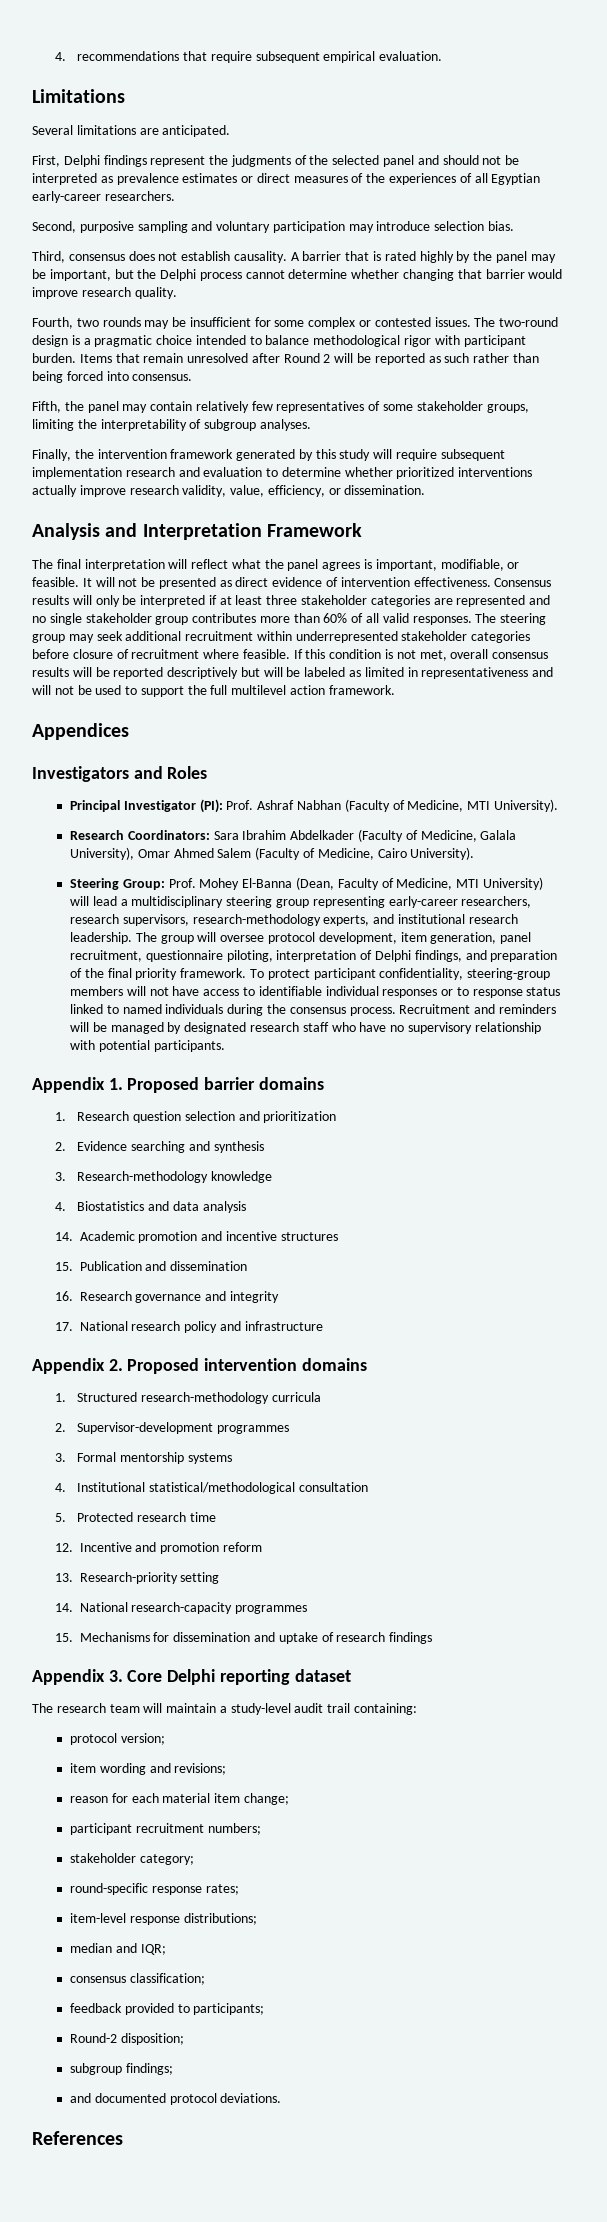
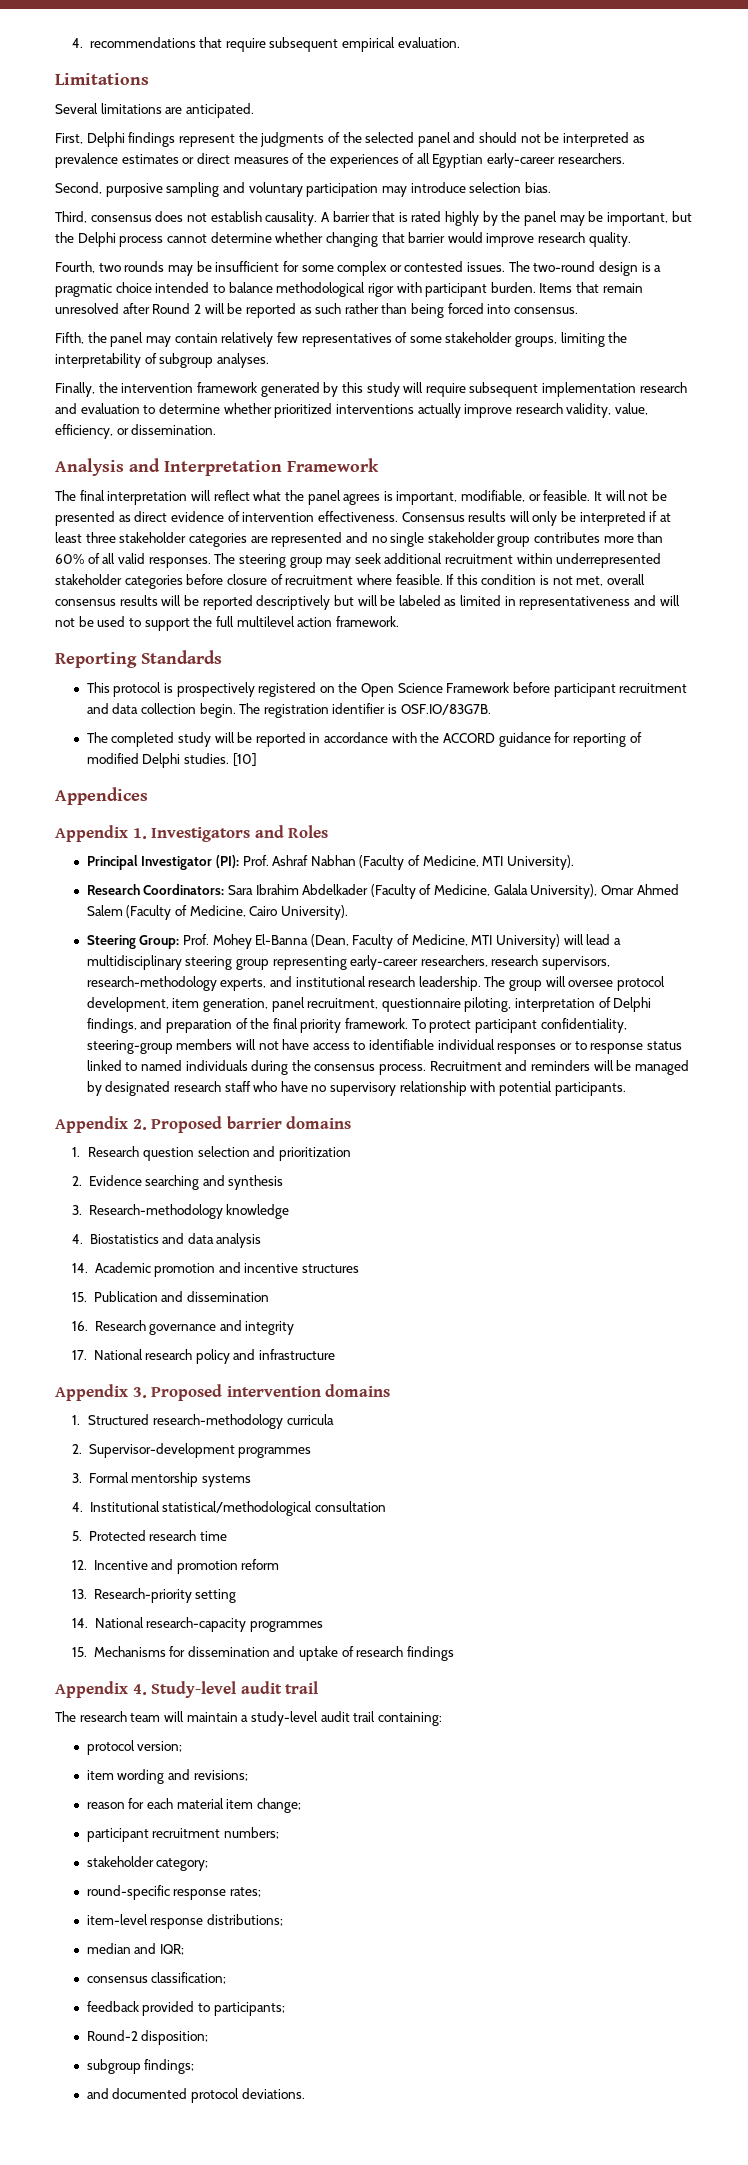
+ Reporting Standards
+ This protocol is prospectively registered on the Open Science Framework before participant recruitment and data collection begin. The registration identifier is OSF.IO/83G7B.
+ The completed study will be reported in accordance with the ACCORD guidance for reporting of modified Delphi studies. [10]
- Investigators and Roles
+ Appendix 1. Investigators and Roles
- Appendix 1. Proposed barrier domains
+ Appendix 2. Proposed barrier domains
- Appendix 2. Proposed intervention domains
+ Appendix 3. Proposed intervention domains
- Appendix 3. Core Delphi reporting dataset
+ Appendix 4. Study-level audit trail
- References

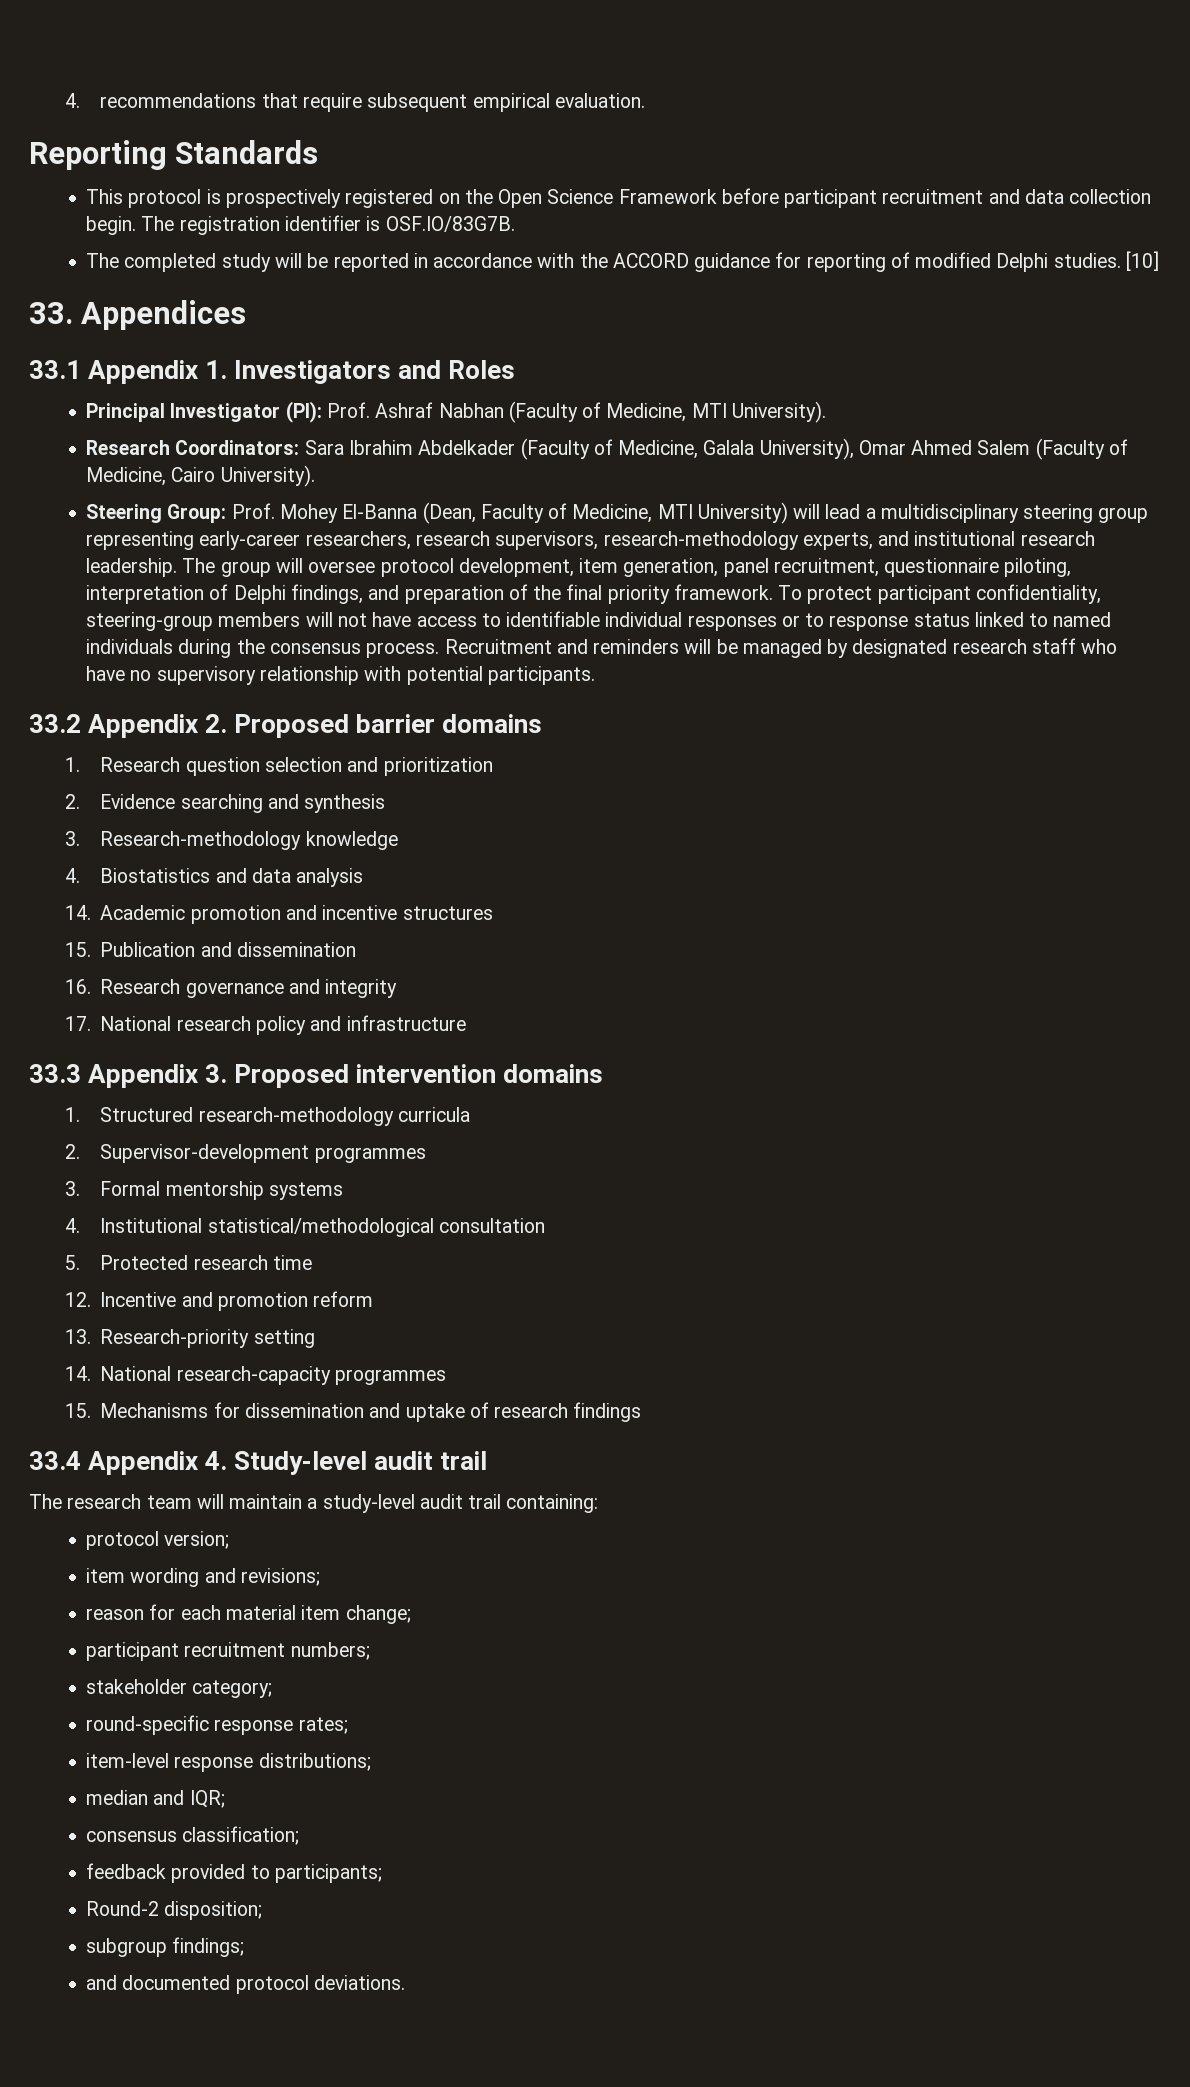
- Limitations
- Several limitations are anticipated.
- First, Delphi findings represent the judgments of the selected panel and should not be interpreted as prevalence estimates or direct measures of the experiences of all Egyptian early-career researchers.
- Second, purposive sampling and voluntary participation may introduce selection bias.
- Third, consensus does not establish causality. A barrier that is rated highly by the panel may be important, but the Delphi process cannot determine whether changing that barrier would improve research quality.
- Fourth, two rounds may be insufficient for some complex or contested issues. The two-round design is a pragmatic choice intended to balance methodological rigor with participant burden. Items that remain unresolved after Round 2 will be reported as such rather than being forced into consensus.
- Fifth, the panel may contain relatively few representatives of some stakeholder groups, limiting the interpretability of subgroup analyses.
- Finally, the intervention framework generated by this study will require subsequent implementation research and evaluation to determine whether prioritized interventions actually improve research validity, value, efficiency, or dissemination.
- Analysis and Interpretation Framework
- The final interpretation will reflect what the panel agrees is important, modifiable, or feasible. It will not be presented as direct evidence of intervention effectiveness. Consensus results will only be interpreted if at least three stakeholder categories are represented and no single stakeholder group contributes more than 60% of all valid responses. The steering group may seek additional recruitment within underrepresented stakeholder categories before closure of recruitment where feasible. If this condition is not met, overall consensus results will be reported descriptively but will be labeled as limited in representativeness and will not be used to support the full multilevel action framework.
- Appendices
+ 33. Appendices
- Appendix 1. Investigators and Roles
+ 33.1 Appendix 1. Investigators and Roles
- Appendix 2. Proposed barrier domains
+ 33.2 Appendix 2. Proposed barrier domains
- Appendix 3. Proposed intervention domains
+ 33.3 Appendix 3. Proposed intervention domains
- Appendix 4. Study-level audit trail
+ 33.4 Appendix 4. Study-level audit trail

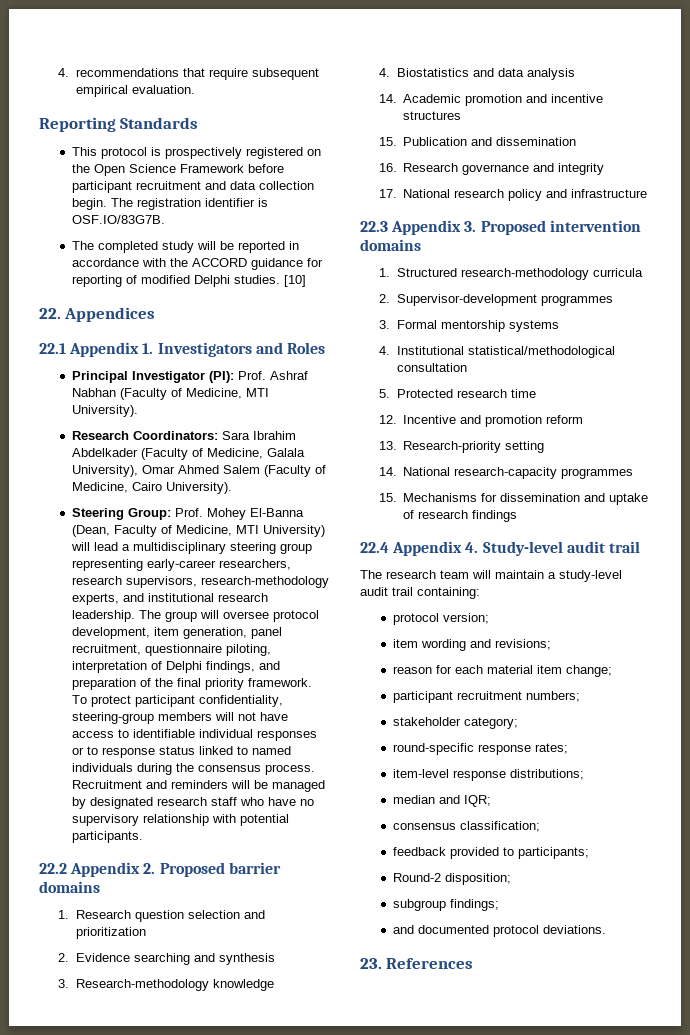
- 33. Appendices
+ 22. Appendices
- 33.1 Appendix 1. Investigators and Roles
+ 22.1 Appendix 1. Investigators and Roles
- 33.2 Appendix 2. Proposed barrier domains
+ 22.2 Appendix 2. Proposed barrier domains
- 33.3 Appendix 3. Proposed intervention domains
+ 22.3 Appendix 3. Proposed intervention domains
- 33.4 Appendix 4. Study-level audit trail
+ 22.4 Appendix 4. Study-level audit trail
+ 23. References

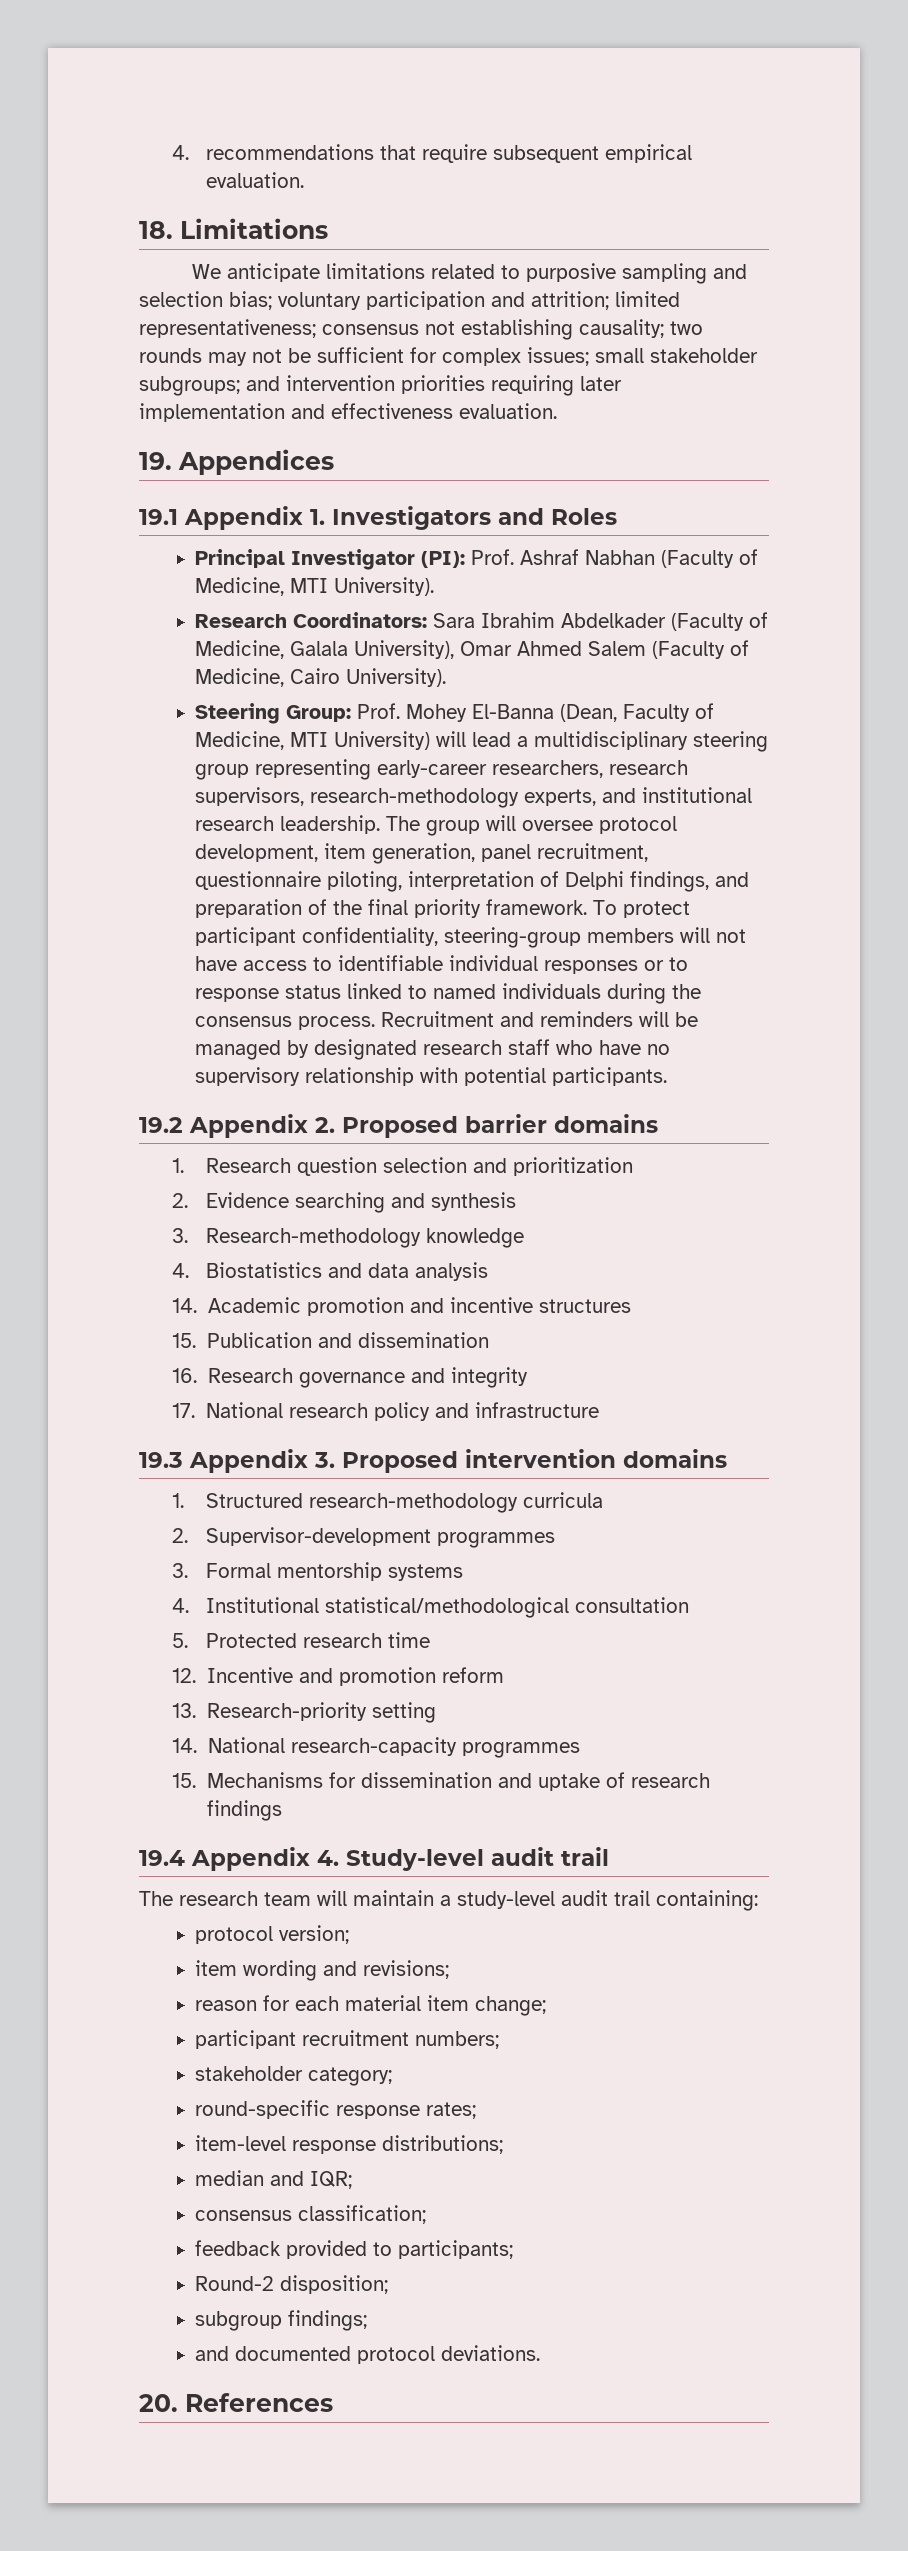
- Reporting Standards
- This protocol is prospectively registered on the Open Science Framework before participant recruitment and data collection begin. The registration identifier is OSF.IO/83G7B.
- The completed study will be reported in accordance with the ACCORD guidance for reporting of modified Delphi studies. [10]
- 22. Appendices
+ 18. Limitations
+ We anticipate limitations related to purposive sampling and selection bias; voluntary participation and attrition; limited representativeness; consensus not establishing causality; two rounds may not be sufficient for complex issues; small stakeholder subgroups; and intervention priorities requiring later implementation and effectiveness evaluation.
+ 19. Appendices
- 22.1 Appendix 1. Investigators and Roles
+ 19.1 Appendix 1. Investigators and Roles
- 22.2 Appendix 2. Proposed barrier domains
+ 19.2 Appendix 2. Proposed barrier domains
- 22.3 Appendix 3. Proposed intervention domains
+ 19.3 Appendix 3. Proposed intervention domains
- 22.4 Appendix 4. Study-level audit trail
+ 19.4 Appendix 4. Study-level audit trail
- 23. References
+ 20. References

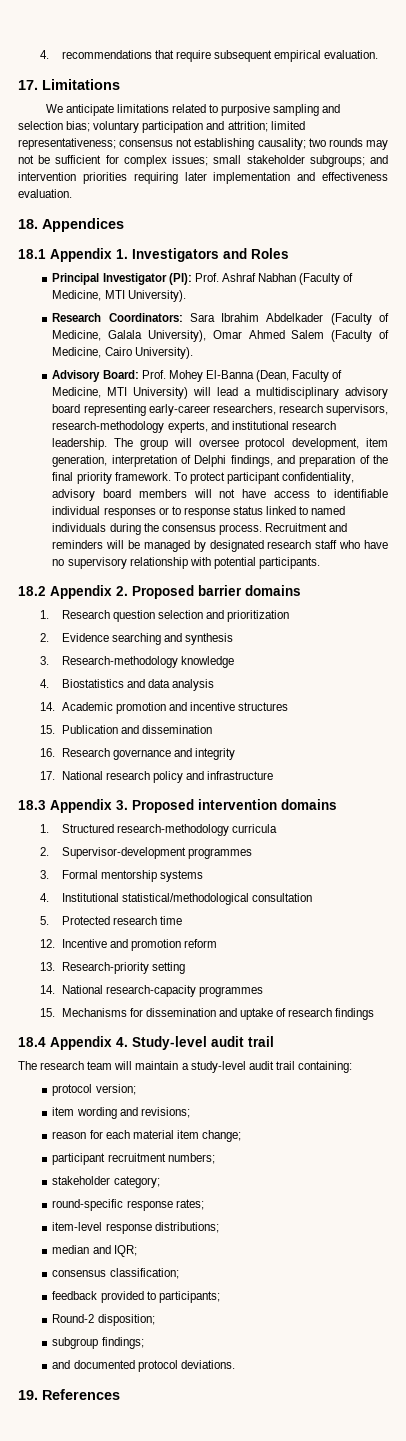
- 18. Limitations
+ 17. Limitations
- 19. Appendices
+ 18. Appendices
- 19.1 Appendix 1. Investigators and Roles
+ 18.1 Appendix 1. Investigators and Roles
- Steering Group: Prof. Mohey El-Banna (Dean, Faculty of Medicine, MTI University) will lead a multidisciplinary steering group representing early-career researchers, research supervisors, research-methodology experts, and institutional research leadership.
+ Advisory Board: Prof. Mohey El-Banna (Dean, Faculty of Medicine, MTI University) will lead a multidisciplinary advisory board representing early-career researchers, research supervisors, research-methodology experts, and institutional research leadership.
- The group will oversee protocol development, item generation, panel recruitment, questionnaire piloting, interpretation of Delphi findings, and preparation of the final priority framework.
+ The group will oversee protocol development, item generation, interpretation of Delphi findings, and preparation of the final priority framework.
- To protect participant confidentiality, steering-group members will not have access to identifiable individual responses or to response status linked to named individuals during the consensus process.
+ To protect participant confidentiality, advisory board members will not have access to identifiable individual responses or to response status linked to named individuals during the consensus process.
- 19.2 Appendix 2. Proposed barrier domains
+ 18.2 Appendix 2. Proposed barrier domains
- 19.3 Appendix 3. Proposed intervention domains
+ 18.3 Appendix 3. Proposed intervention domains
- 19.4 Appendix 4. Study-level audit trail
+ 18.4 Appendix 4. Study-level audit trail
- 20. References
+ 19. References

